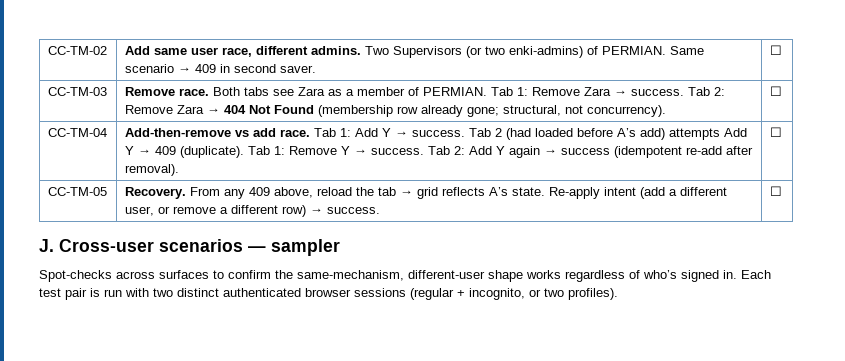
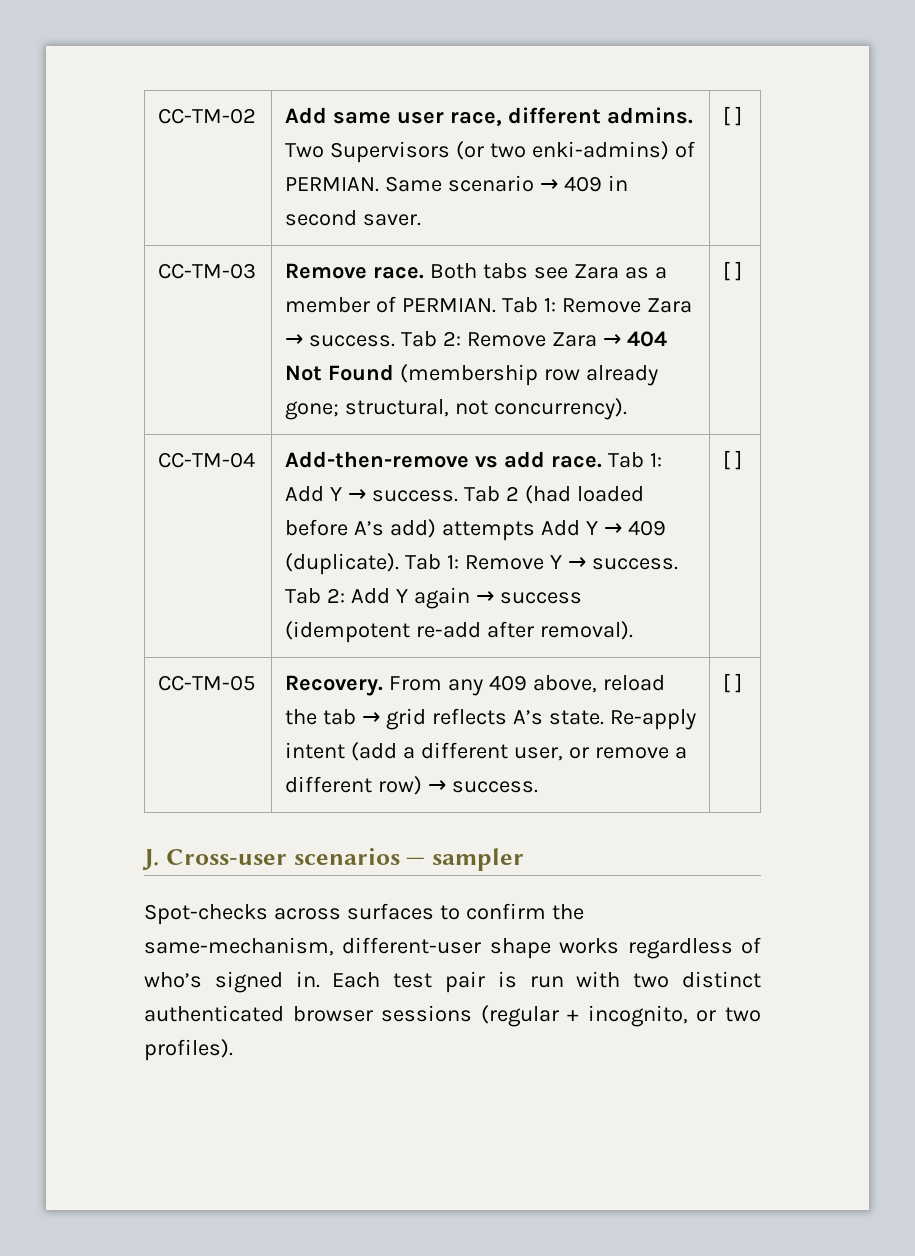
- CC-TM-02 | Add same user race, different admins. Two Supervisors (or two enki-admins) of PERMIAN. Same scenario → 409 in second saver. | ☐
+ CC-TM-02 | Add same user race, different admins. Two Supervisors (or two enki-admins) of PERMIAN. Same scenario → 409 in second saver. | [ ]
- CC-TM-03 | Remove race. Both tabs see Zara as a member of PERMIAN. Tab 1: Remove Zara → success. Tab 2: Remove Zara → 404 Not Found (membership row already gone; structural, not concurrency). | ☐
+ CC-TM-03 | Remove race. Both tabs see Zara as a member of PERMIAN. Tab 1: Remove Zara → success. Tab 2: Remove Zara → 404 Not Found (membership row already gone; structural, not concurrency). | [ ]
- Tab 2: Add Y again → success (idempotent re-add after removal). | ☐
+ Tab 2: Add Y again → success (idempotent re-add after removal). | [ ]
- CC-TM-05 | Recovery. From any 409 above, reload the tab → grid reflects A’s state. Re-apply intent (add a different user, or remove a different row) → success. | ☐
+ CC-TM-05 | Recovery. From any 409 above, reload the tab → grid reflects A’s state. Re-apply intent (add a different user, or remove a different row) → success. | [ ]

